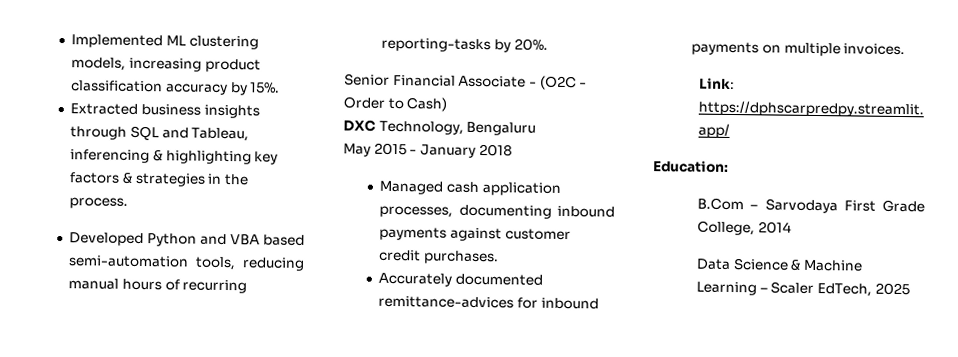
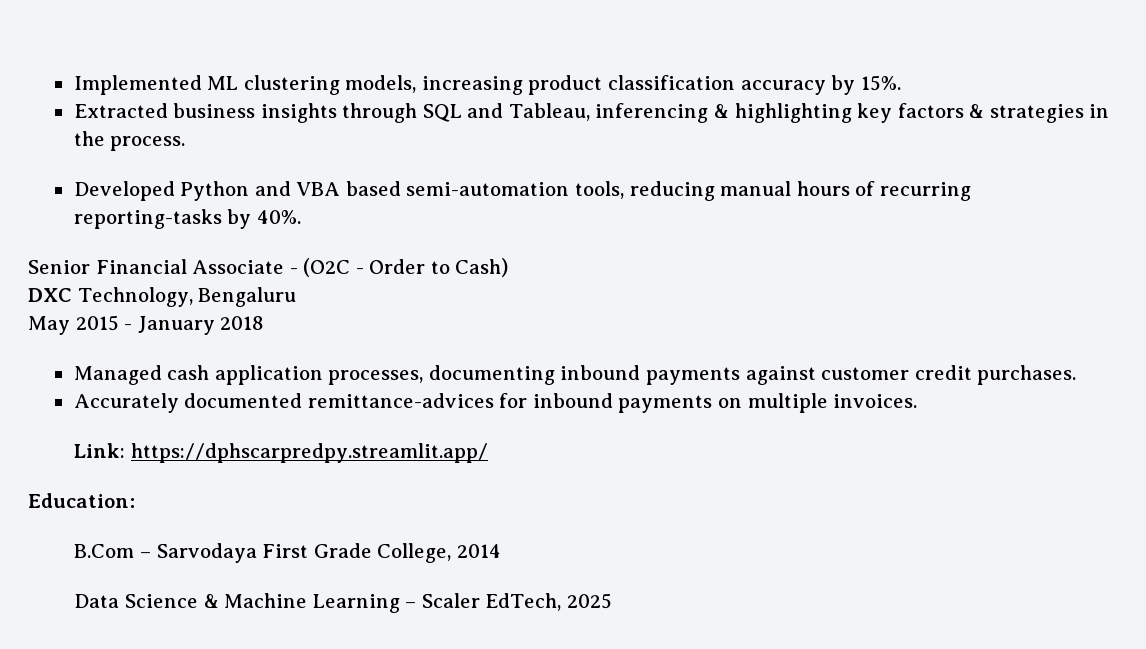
- Developed Python and VBA based semi-automation tools, reducing manual hours of recurring reporting-tasks by 20%.
+ Developed Python and VBA based semi-automation tools, reducing manual hours of recurring reporting-tasks by 40%.

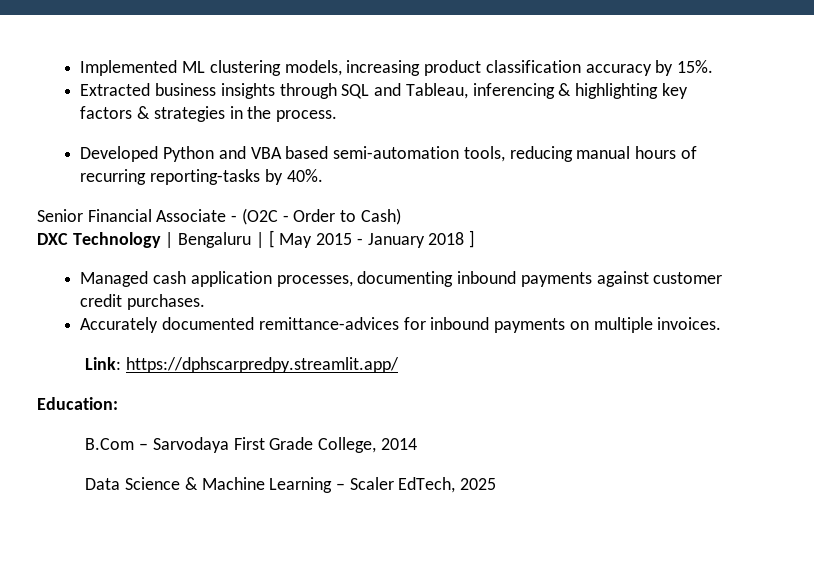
- DXC Technology, Bengaluru
- May 2015 - January 2018
+ DXC Technology | Bengaluru | [ May 2015 - January 2018 ]

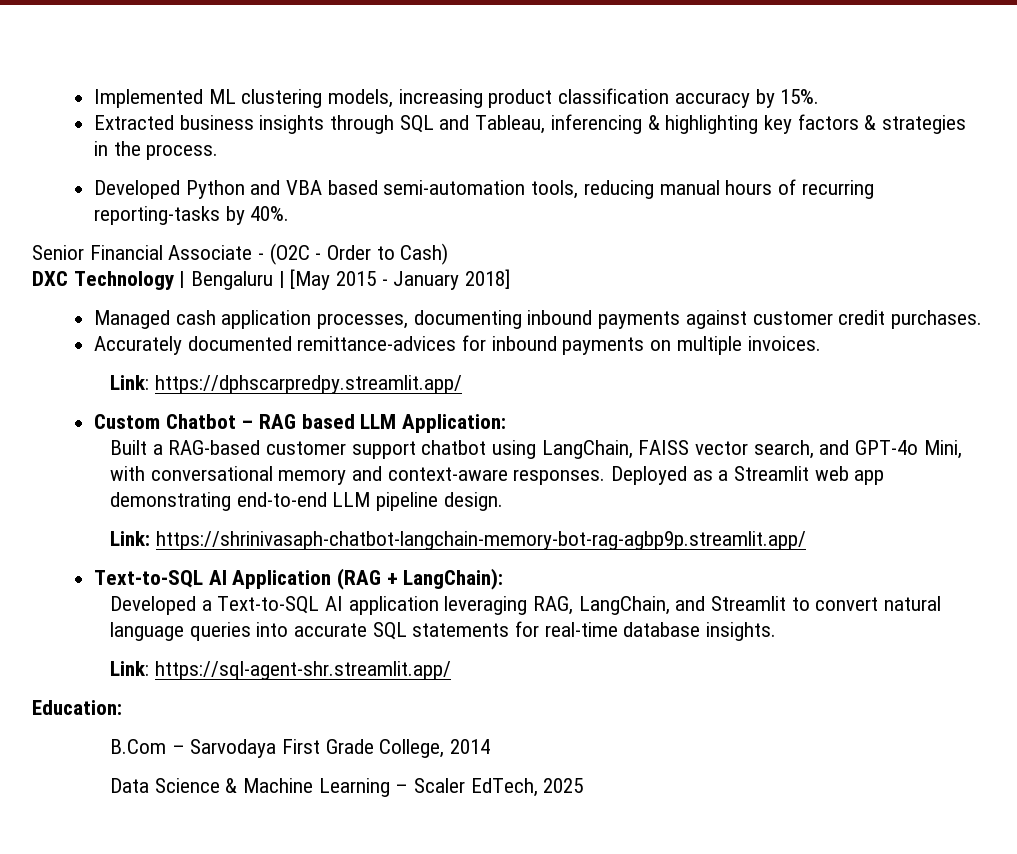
- DXC Technology | Bengaluru | [ May 2015 - January 2018 ]
+ DXC Technology | Bengaluru | [May 2015 - January 2018]
+ Custom Chatbot – RAG based LLM Application:
+ Built a RAG-based customer support chatbot using LangChain, FAISS vector search, and GPT-4o Mini, with conversational memory and context-aware responses. Deployed as a Streamlit web app demonstrating end-to-end LLM pipeline design.
+ Link: https://shrinivasaph-chatbot-langchain-memory-bot-rag-agbp9p.streamlit.app/
+ Text-to-SQL AI Application (RAG + LangChain):
+ Developed a Text-to-SQL AI application leveraging RAG, LangChain, and Streamlit to convert natural language queries into accurate SQL statements for real-time database insights.
+ Link: https://sql-agent-shr.streamlit.app/

